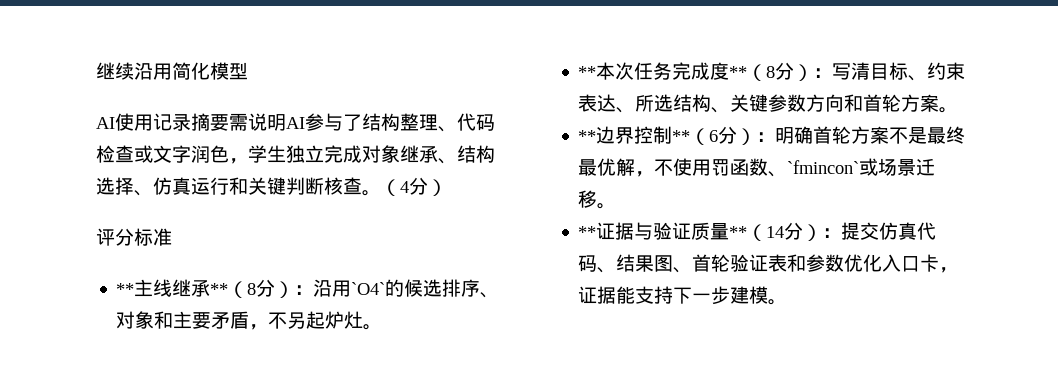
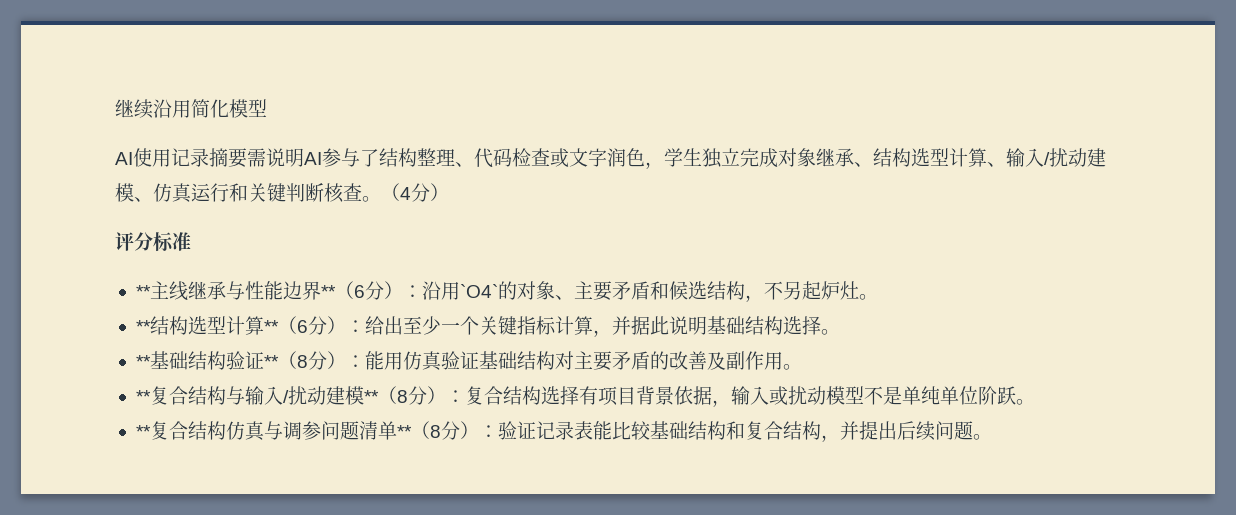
- AI使用记录摘要需说明AI参与了结构整理、代码检查或文字润色，学生独立完成对象继承、结构选择、仿真运行和关键判断核查。
+ AI使用记录摘要需说明AI参与了结构整理、代码检查或文字润色，学生独立完成对象继承、结构选型计算、输入/扰动建模、仿真运行和关键判断核查。
- **主线继承**（8分）：沿用`O4`的候选排序、对象和主要矛盾，不另起炉灶。
+ **主线继承与性能边界**（6分）：沿用`O4`的对象、主要矛盾和候选结构，不另起炉灶。
- **本次任务完成度**（8分）：写清目标、约束表达、所选结构、关键参数方向和首轮方案。
- **边界控制**（6分）：明确首轮方案不是最终最优解，不使用罚函数、`fmincon`或场景迁移。
- **证据与验证质量**（14分）：提交仿真代码、结果图、首轮验证表和参数优化入口卡，证据能支持下一步建模。
+ **结构选型计算**（6分）：给出至少一个关键指标计算，并据此说明基础结构选择。
+ **基础结构验证**（8分）：能用仿真验证基础结构对主要矛盾的改善及副作用。
+ **复合结构与输入/扰动建模**（8分）：复合结构选择有项目背景依据，输入或扰动模型不是单纯单位阶跃。
+ **复合结构仿真与调参问题清单**（8分）：验证记录表能比较基础结构和复合结构，并提出后续问题。

